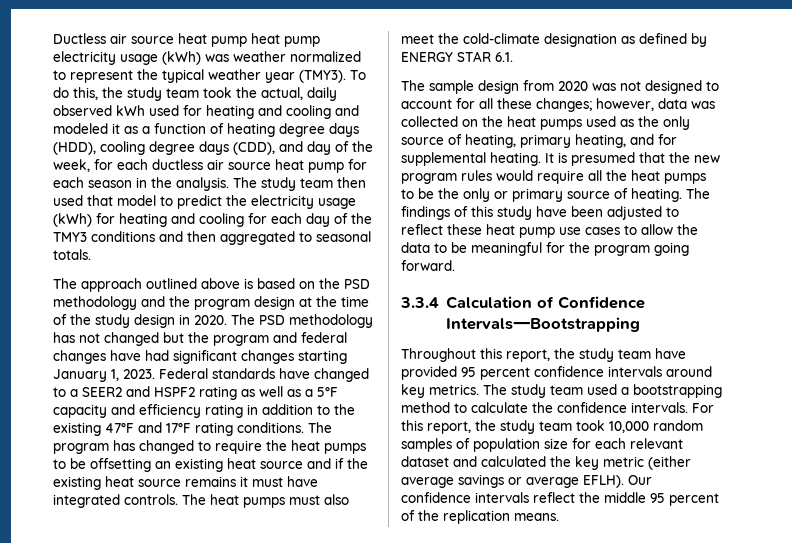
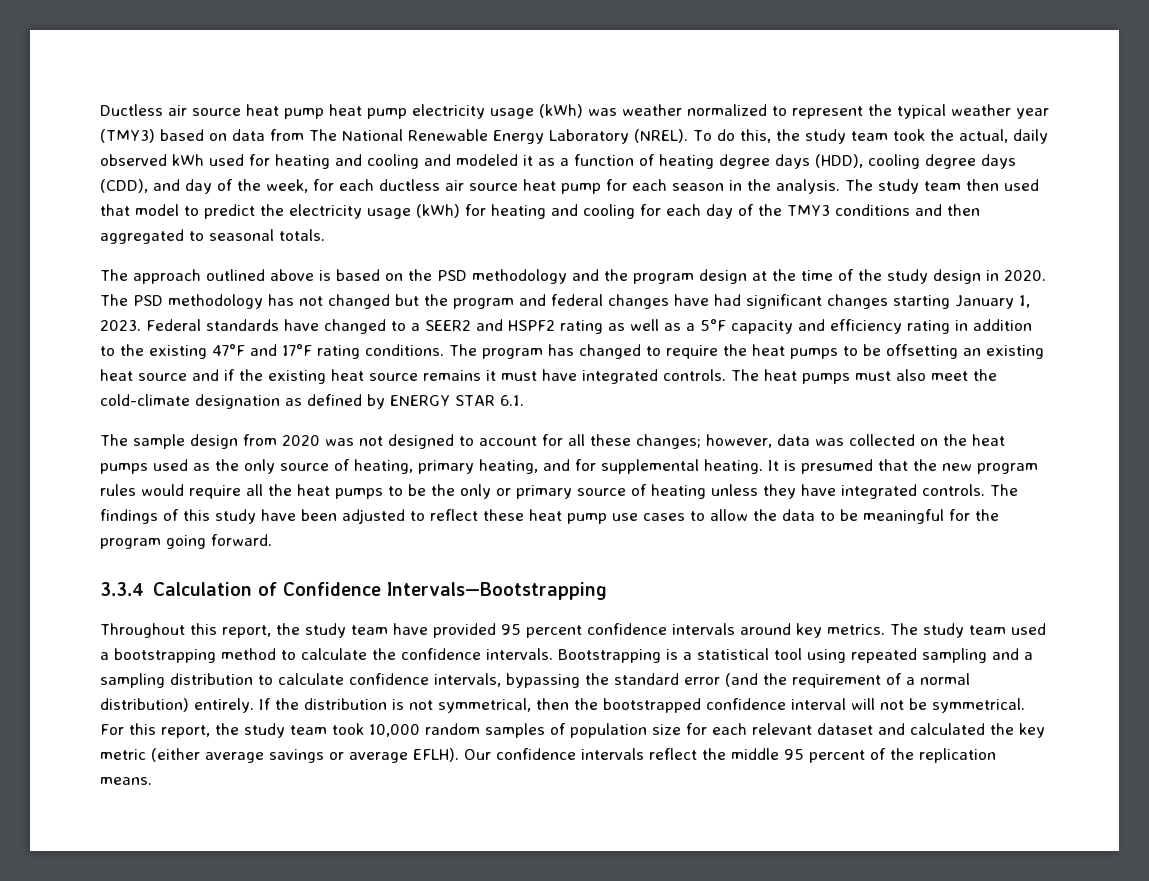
- Ductless air source heat pump heat pump electricity usage (kWh) was weather normalized to represent the typical weather year (TMY3).
+ Ductless air source heat pump heat pump electricity usage (kWh) was weather normalized to represent the typical weather year (TMY3) based on data from The National Renewable Energy Laboratory (NREL).
- It is presumed that the new program rules would require all the heat pumps to be the only or primary source of heating.
+ It is presumed that the new program rules would require all the heat pumps to be the only or primary source of heating unless they have integrated controls.
+ Bootstrapping is a statistical tool using repeated sampling and a sampling distribution to calculate confidence intervals, bypassing the standard error (and the requirement of a normal distribution) entirely. If the distribution is not symmetrical, then the bootstrapped confidence interval will not be symmetrical.

